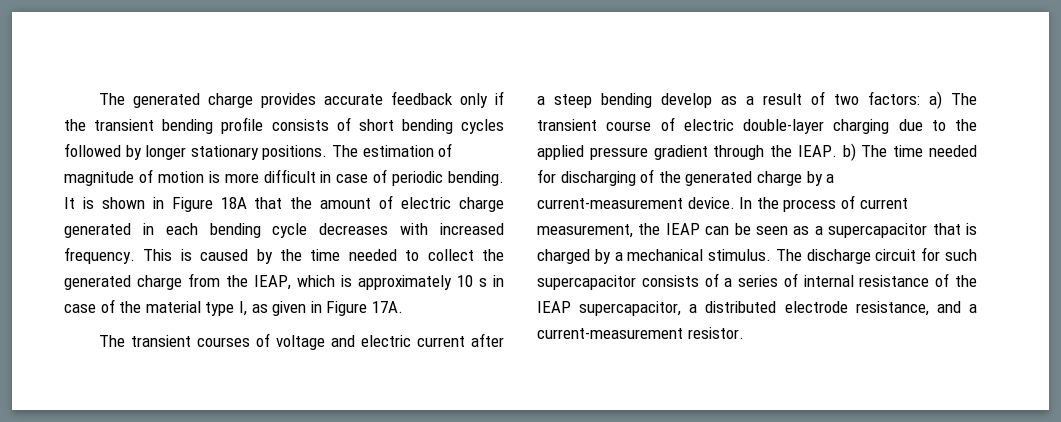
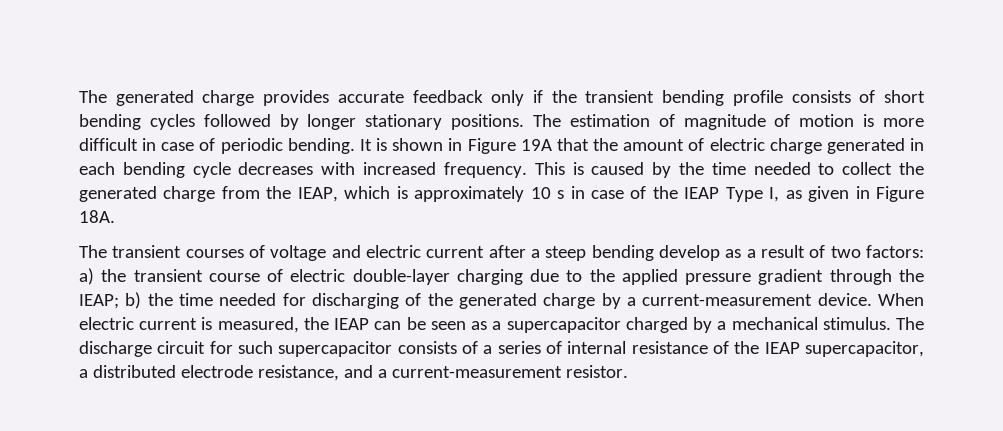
- It is shown in Figure 18A that the amount of electric charge generated in each bending cycle decreases with increased frequency.
+ It is shown in Figure 19A that the amount of electric charge generated in each bending cycle decreases with increased frequency.
- This is caused by the time needed to collect the generated charge from the IEAP, which is approximately 10 s in case of the material type I, as given in Figure 17A.
+ This is caused by the time needed to collect the generated charge from the IEAP, which is approximately 10 s in case of the IEAP Type I, as given in Figure 18A.
- The transient courses of voltage and electric current after a steep bending develop as a result of two factors: a) The transient course of electric double-layer charging due to the applied pressure gradient through the IEAP. b) The time needed for discharging of the generated charge by a current-measurement device.
+ The transient courses of voltage and electric current after a steep bending develop as a result of two factors: a) the transient course of electric double-layer charging due to the applied pressure gradient through the IEAP; b) the time needed for discharging of the generated charge by a current-measurement device.
- In the process of current measurement, the IEAP can be seen as a supercapacitor that is charged by a mechanical stimulus.
+ When electric current is measured, the IEAP can be seen as a supercapacitor charged by a mechanical stimulus.

